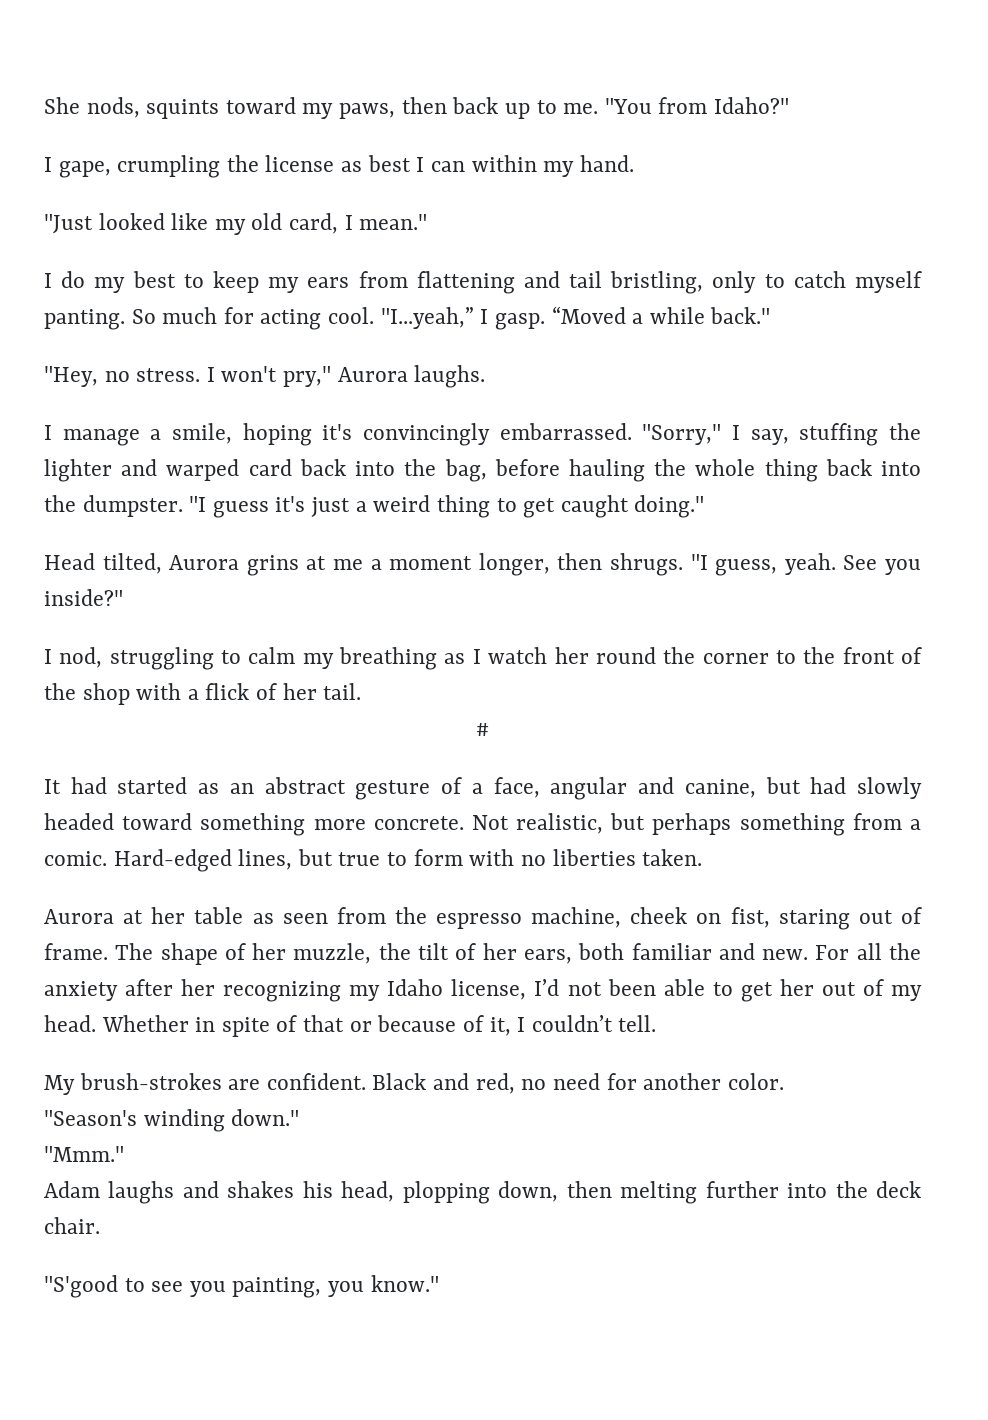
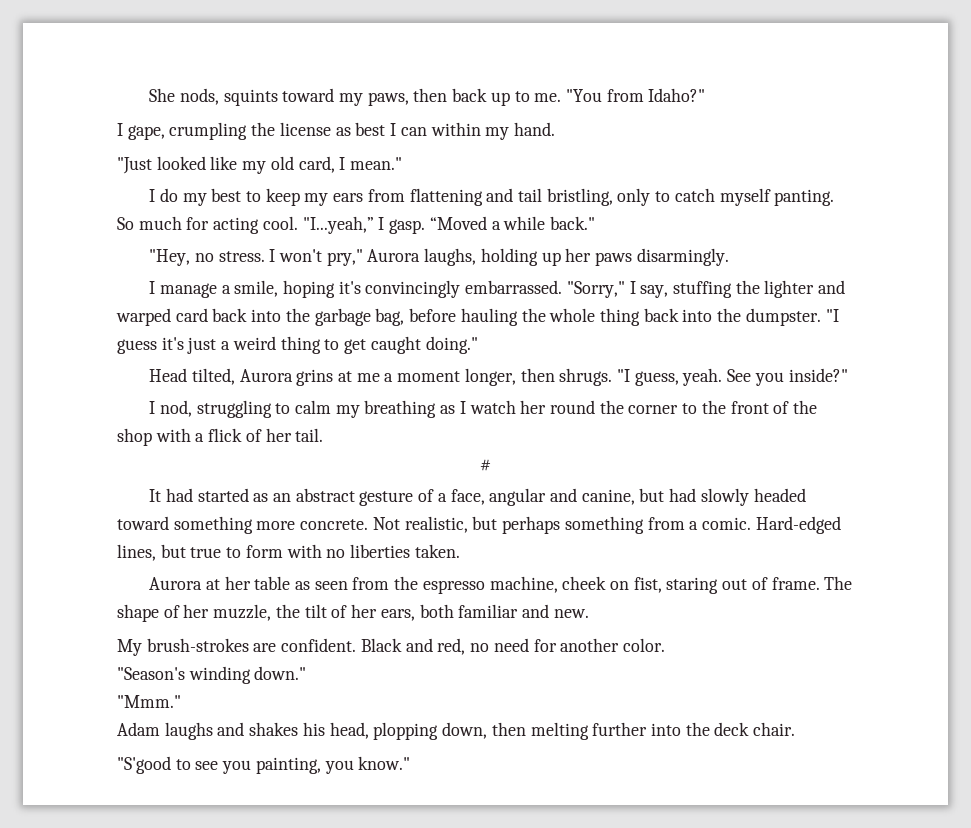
- I won't pry," Aurora laughs.
+ I won't pry," Aurora laughs, holding up her paws disarmingly.
- "Sorry," I say, stuffing the lighter and warped card back into the bag, before hauling the whole thing back into the dumpster.
+ "Sorry," I say, stuffing the lighter and warped card back into the garbage bag, before hauling the whole thing back into the dumpster.
- For all the anxiety after her recognizing my Idaho license, I’d not been able to get her out of my head. Whether in spite of that or because of it, I couldn’t tell.

